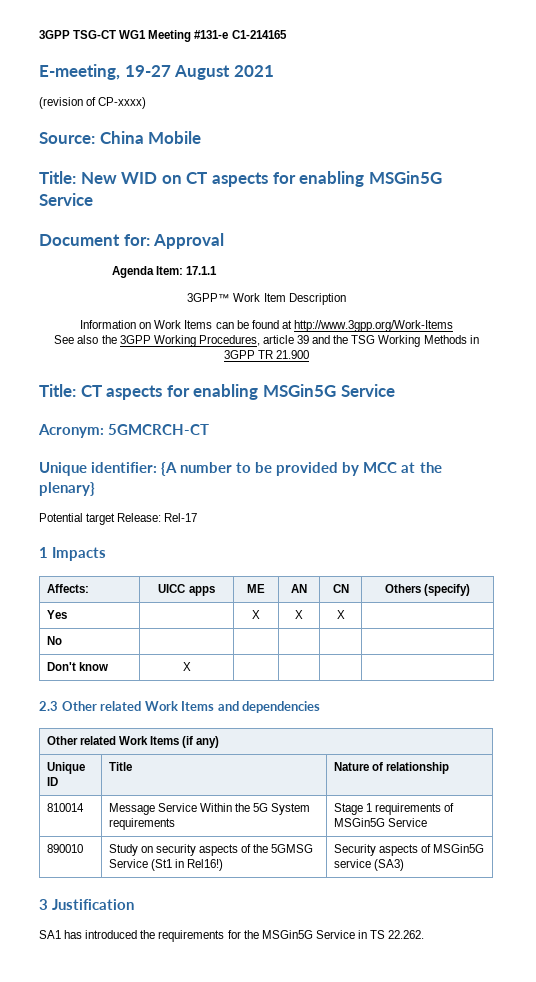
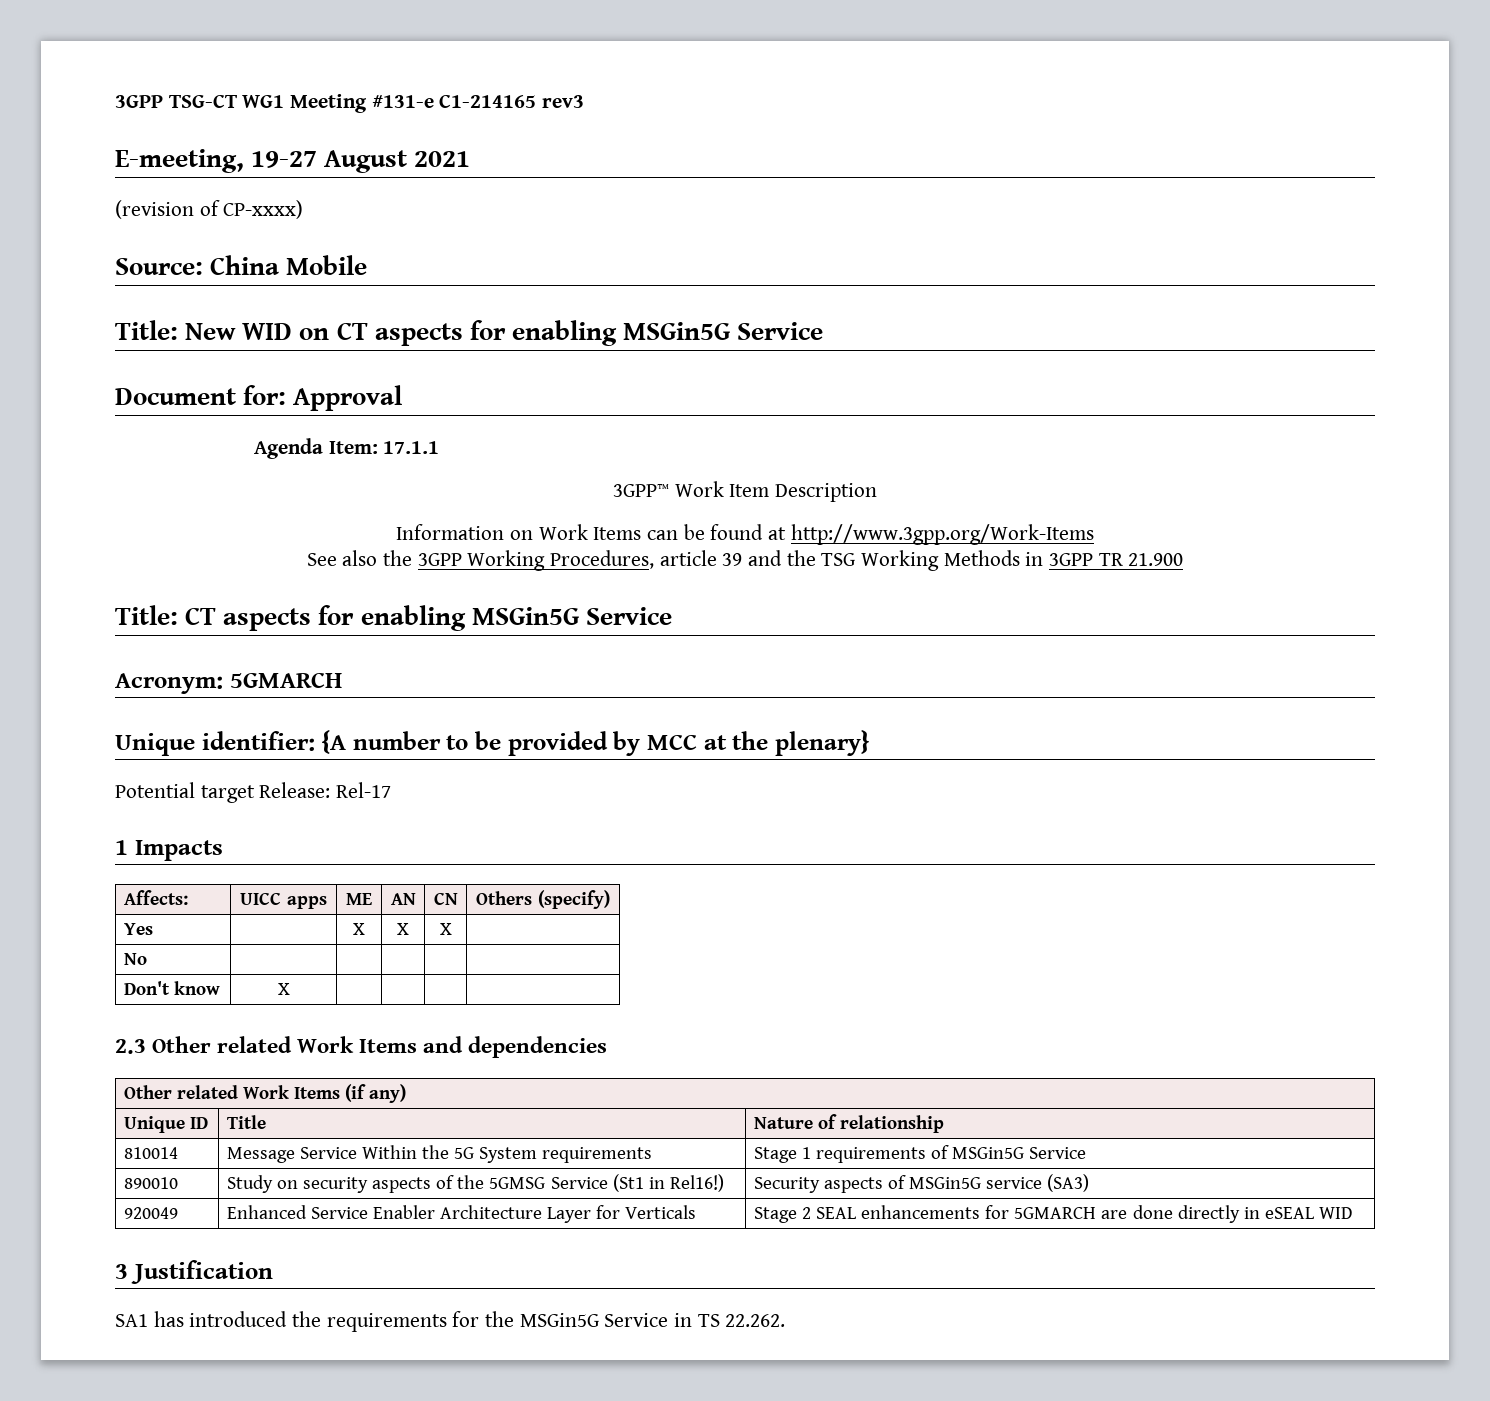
- 3GPP TSG-CT WG1 Meeting #131-e C1-214165
+ 3GPP TSG-CT WG1 Meeting #131-e C1-214165 rev3
- Acronym: 5GMCRCH-CT
+ Acronym: 5GMARCH
+ 920049 | Enhanced Service Enabler Architecture Layer for Verticals | Stage 2 SEAL enhancements for 5GMARCH are done directly in eSEAL WID

